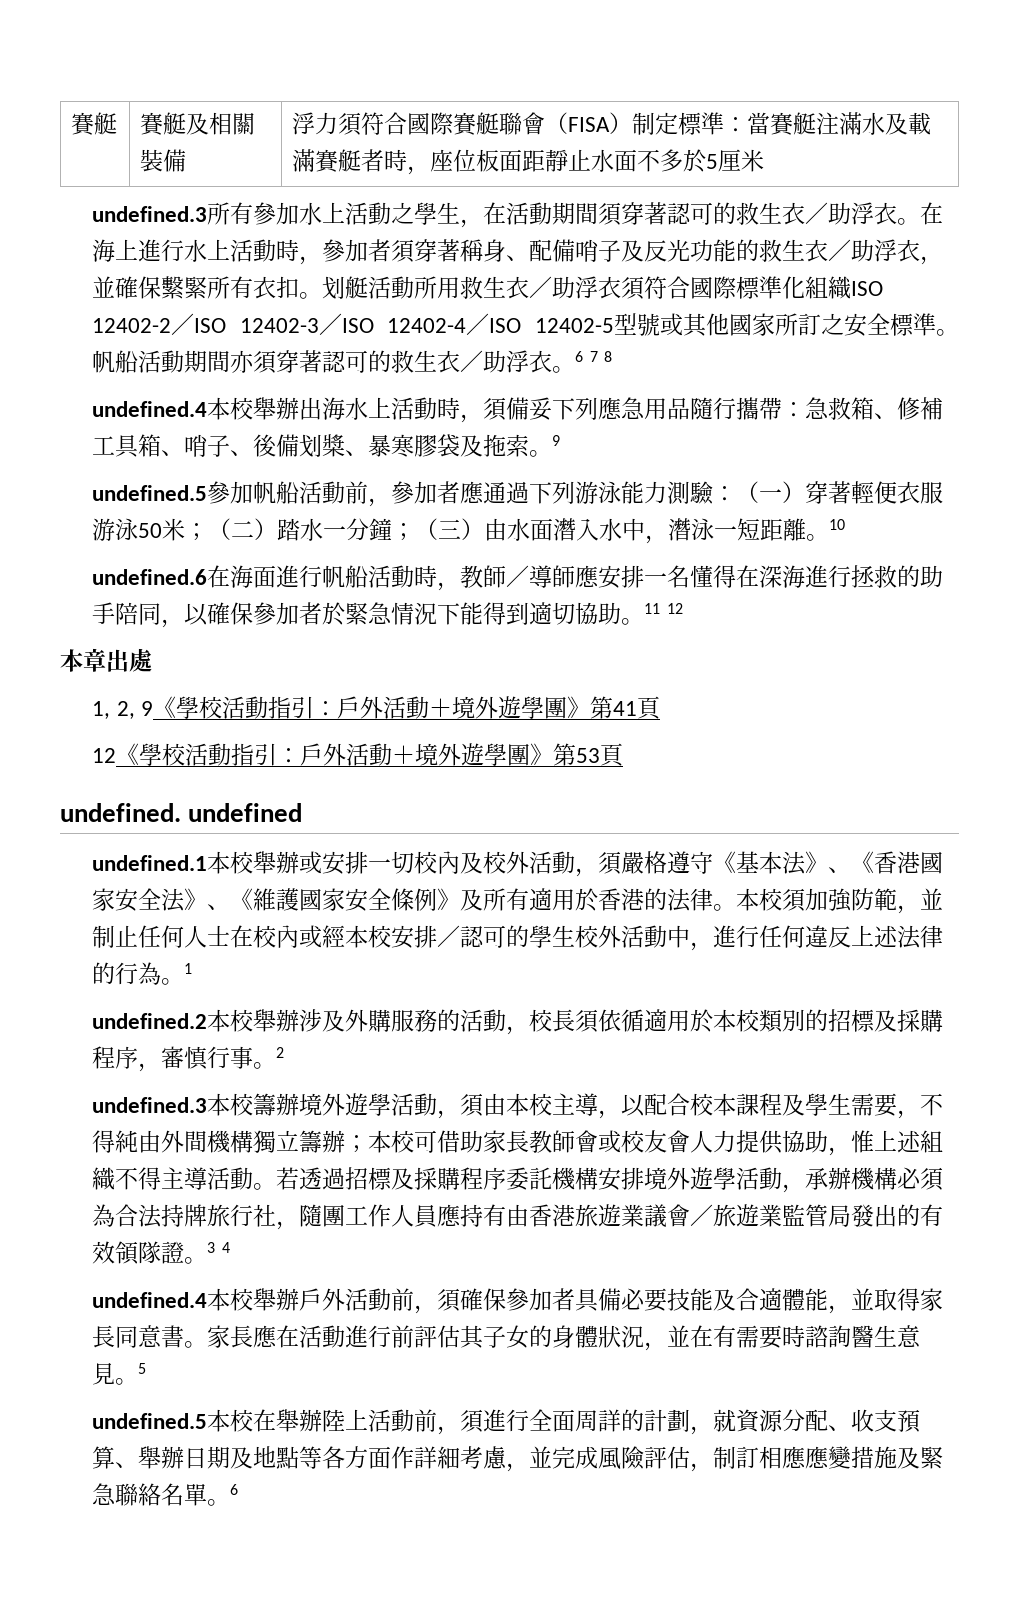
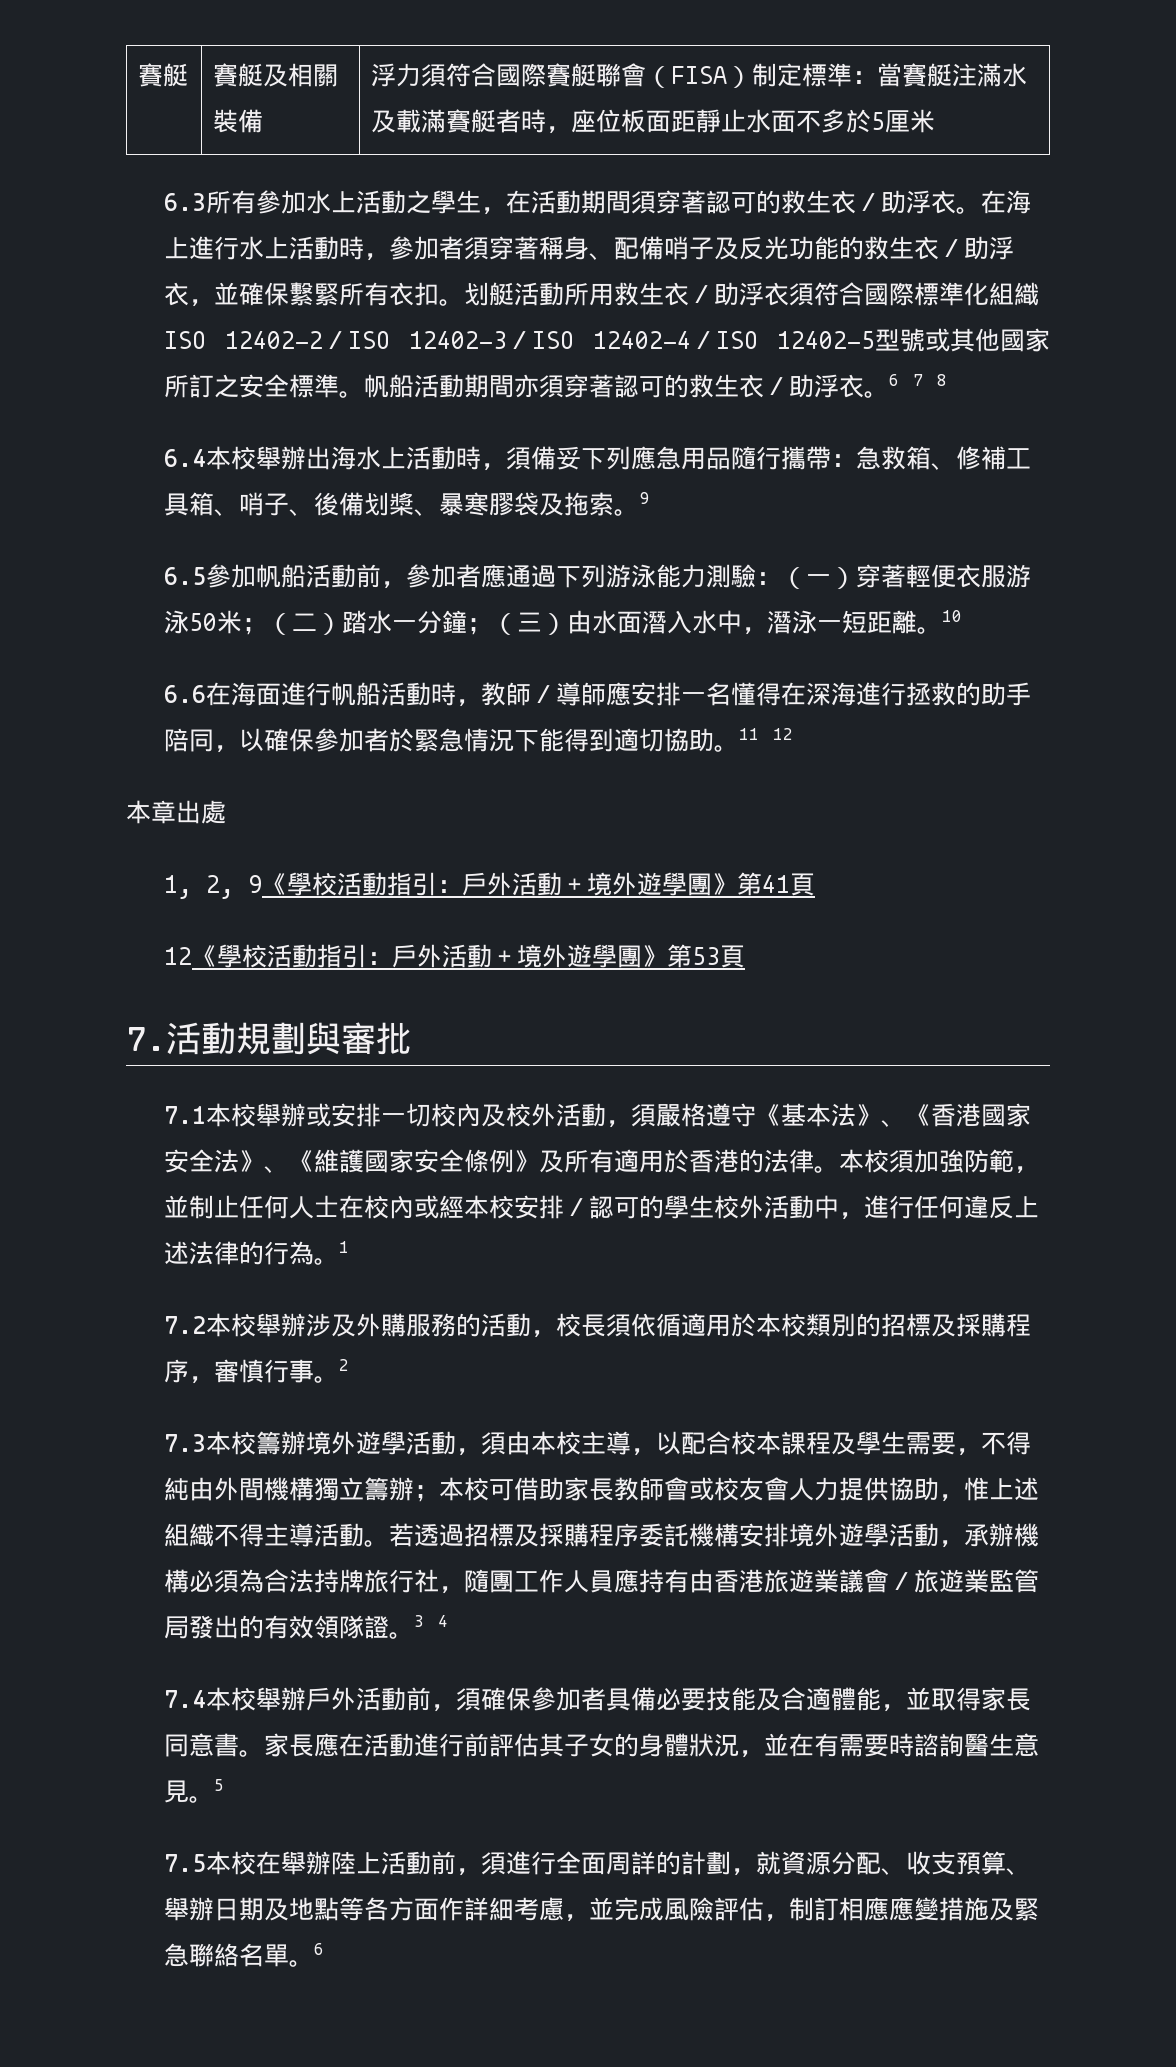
- undefined.3所有參加水上活動之學生，在活動期間須穿著認可的救生衣／助浮衣。
+ 6.3所有參加水上活動之學生，在活動期間須穿著認可的救生衣／助浮衣。
- undefined.4本校舉辦出海水上活動時，須備妥下列應急用品隨行攜帶：急救箱、修補工具箱、哨子、後備划槳、暴寒膠袋及拖索。
+ 6.4本校舉辦出海水上活動時，須備妥下列應急用品隨行攜帶：急救箱、修補工具箱、哨子、後備划槳、暴寒膠袋及拖索。
- undefined.5參加帆船活動前，參加者應通過下列游泳能力測驗：（一）穿著輕便衣服游泳50米；（二）踏水一分鐘；（三）由水面潛入水中，潛泳一短距離。
+ 6.5參加帆船活動前，參加者應通過下列游泳能力測驗：（一）穿著輕便衣服游泳50米；（二）踏水一分鐘；（三）由水面潛入水中，潛泳一短距離。
- undefined.6在海面進行帆船活動時，教師／導師應安排一名懂得在深海進行拯救的助手陪同，以確保參加者於緊急情況下能得到適切協助。
+ 6.6在海面進行帆船活動時，教師／導師應安排一名懂得在深海進行拯救的助手陪同，以確保參加者於緊急情況下能得到適切協助。
- undefined. undefined
- undefined.1本校舉辦或安排一切校內及校外活動，須嚴格遵守《基本法》、《香港國家安全法》、《維護國家安全條例》及所有適用於香港的法律。
+ 7.活動規劃與審批
+ 7.1本校舉辦或安排一切校內及校外活動，須嚴格遵守《基本法》、《香港國家安全法》、《維護國家安全條例》及所有適用於香港的法律。
- undefined.2本校舉辦涉及外購服務的活動，校長須依循適用於本校類別的招標及採購程序，審慎行事。
+ 7.2本校舉辦涉及外購服務的活動，校長須依循適用於本校類別的招標及採購程序，審慎行事。
- undefined.3本校籌辦境外遊學活動，須由本校主導，以配合校本課程及學生需要，不得純由外間機構獨立籌辦；本校可借助家長教師會或校友會人力提供協助，惟上述組織不得主導活動。
+ 7.3本校籌辦境外遊學活動，須由本校主導，以配合校本課程及學生需要，不得純由外間機構獨立籌辦；本校可借助家長教師會或校友會人力提供協助，惟上述組織不得主導活動。
- undefined.4本校舉辦戶外活動前，須確保參加者具備必要技能及合適體能，並取得家長同意書。
+ 7.4本校舉辦戶外活動前，須確保參加者具備必要技能及合適體能，並取得家長同意書。
- undefined.5本校在舉辦陸上活動前，須進行全面周詳的計劃，就資源分配、收支預算、舉辦日期及地點等各方面作詳細考慮，並完成風險評估，制訂相應應變措施及緊急聯絡名單。
+ 7.5本校在舉辦陸上活動前，須進行全面周詳的計劃，就資源分配、收支預算、舉辦日期及地點等各方面作詳細考慮，並完成風險評估，制訂相應應變措施及緊急聯絡名單。

